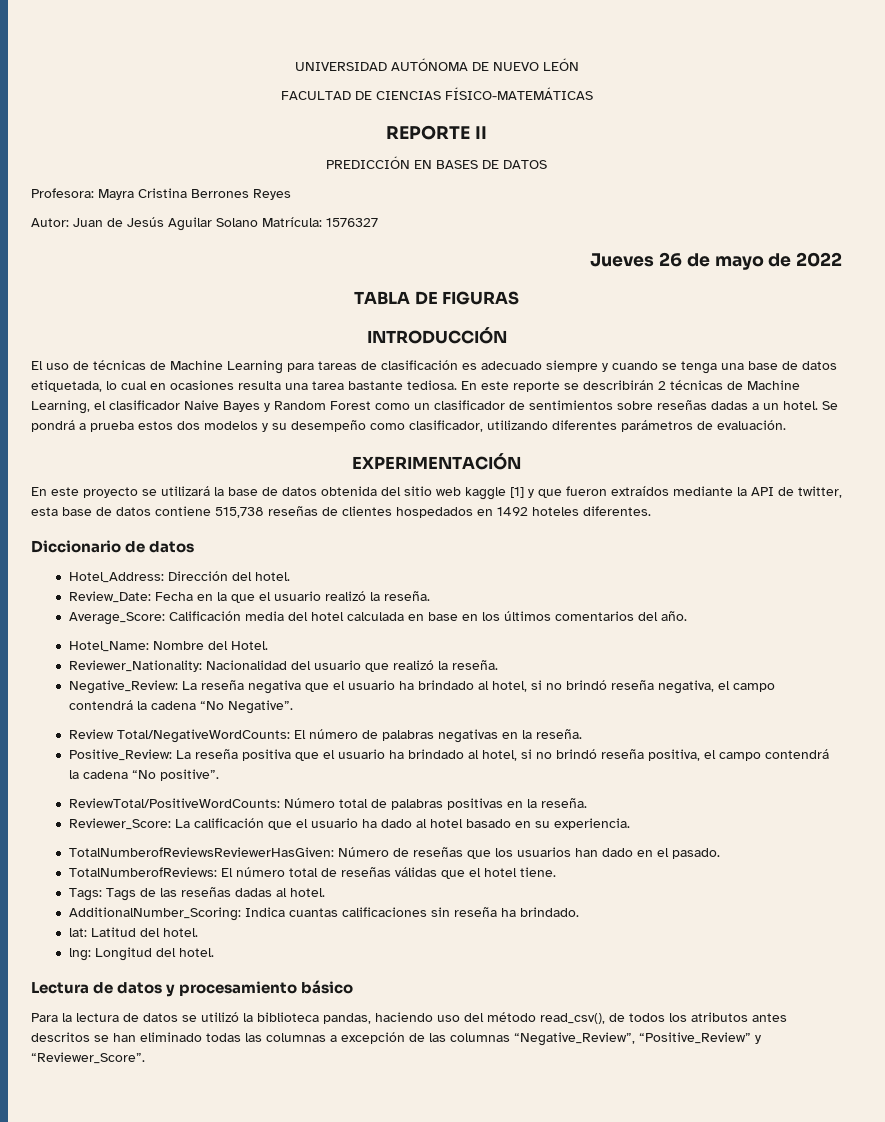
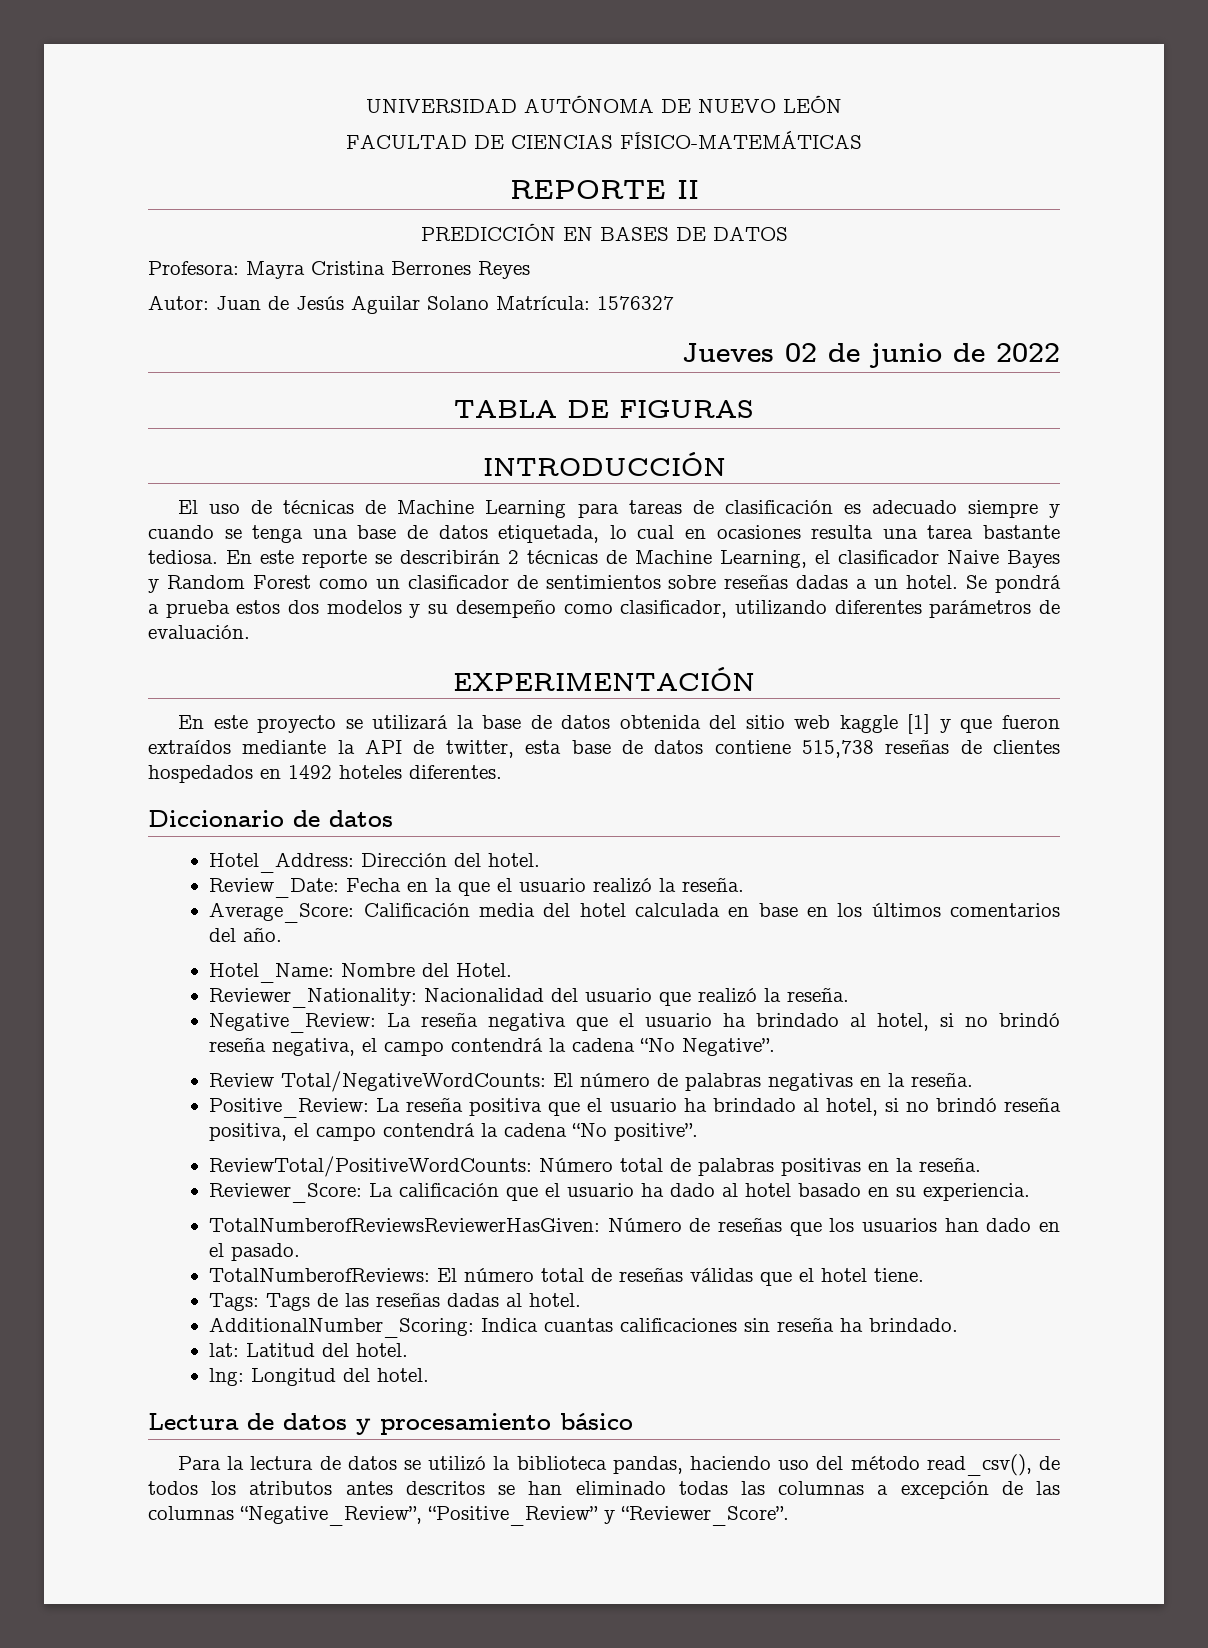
- Jueves 26 de mayo de 2022
+ Jueves 02 de junio de 2022

